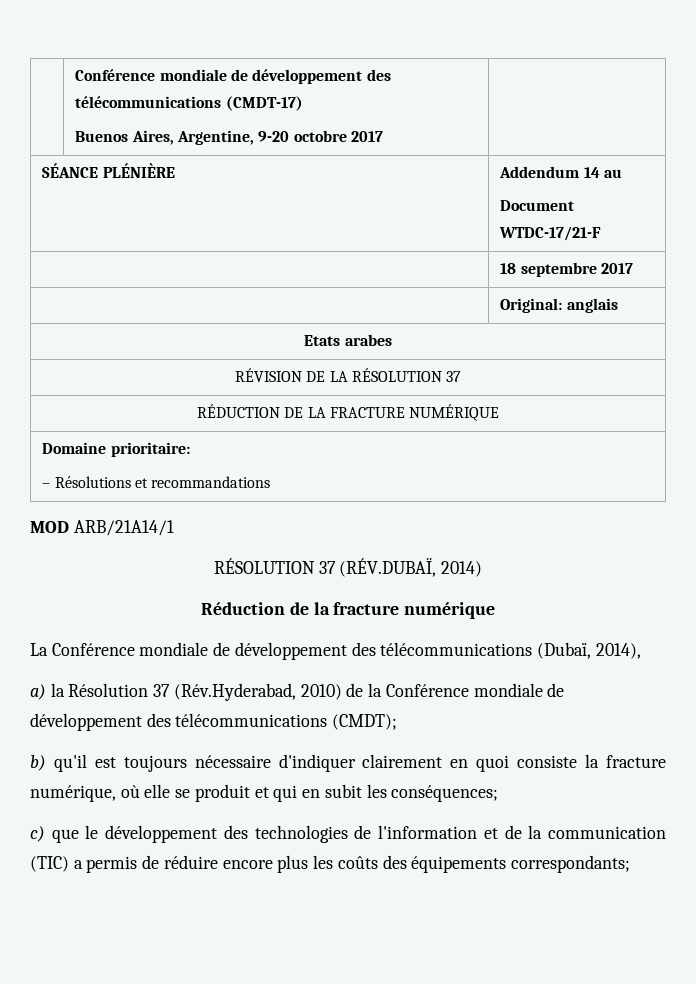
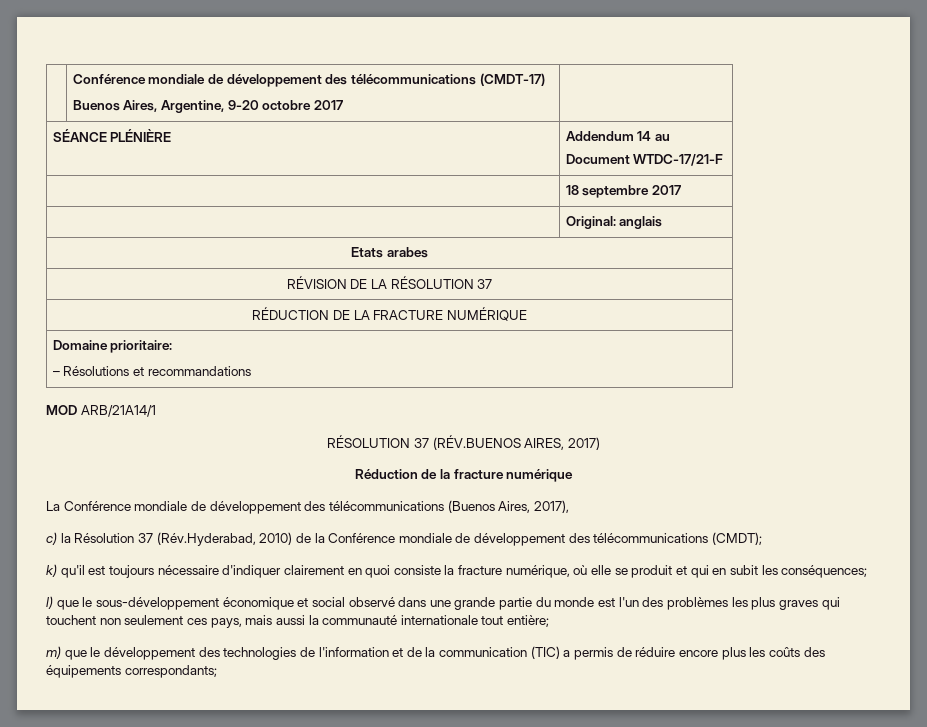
- RÉSOLUTION 37 (RÉV.DUBAÏ, 2014)
+ RÉSOLUTION 37 (RÉV.BUENOS AIRES, 2017)
- La Conférence mondiale de développement des télécommunications (Dubaï, 2014),
- a) la Résolution 37 (Rév.Hyderabad, 2010) de la Conférence mondiale de développement des télécommunications (CMDT);
+ La Conférence mondiale de développement des télécommunications (Buenos Aires, 2017),
+ c) la Résolution 37 (Rév.Hyderabad, 2010) de la Conférence mondiale de développement des télécommunications (CMDT);
- b) qu'il est toujours nécessaire d'indiquer clairement en quoi consiste la fracture numérique, où elle se produit et qui en subit les conséquences;
+ k) qu'il est toujours nécessaire d'indiquer clairement en quoi consiste la fracture numérique, où elle se produit et qui en subit les conséquences;
- c) que le développement des technologies de l'information et de la communication (TIC) a permis de réduire encore plus les coûts des équipements correspondants;
+ l) que le sous-développement économique et social observé dans une grande partie du monde est l'un des problèmes les plus graves qui touchent non seulement ces pays, mais aussi la communauté internationale tout entière;
+ m) que le développement des technologies de l'information et de la communication (TIC) a permis de réduire encore plus les coûts des équipements correspondants;

